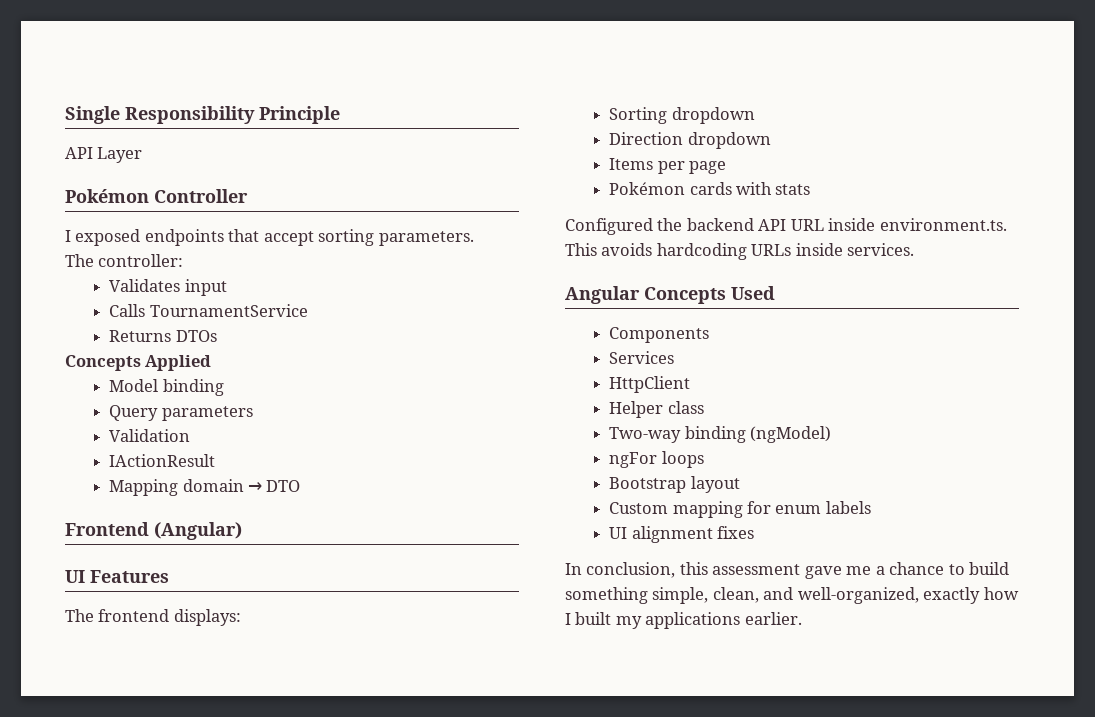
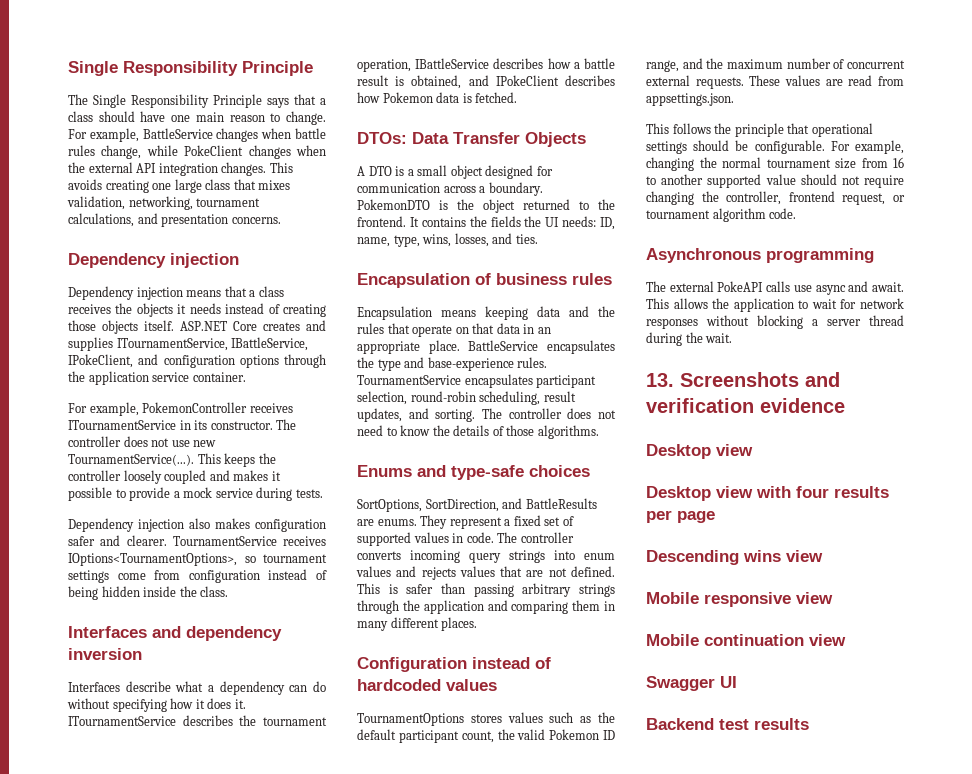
- API Layer
- Pokémon Controller
- I exposed endpoints that accept sorting parameters.
- The controller:
- Validates input
- Calls TournamentService
- Returns DTOs
- Concepts Applied
- Model binding
- Query parameters
- Validation
- IActionResult
- Mapping domain → DTO
- Frontend (Angular)
- UI Features
- The frontend displays:
- Sorting dropdown
- Direction dropdown
- Items per page
- Pokémon cards with stats
- Configured the backend API URL inside environment.ts. This avoids hardcoding URLs inside services.
- Angular Concepts Used
- Components
- Services
- HttpClient
- Helper class
- Two-way binding (ngModel)
- ngFor loops
- Bootstrap layout
- Custom mapping for enum labels
- UI alignment fixes
- In conclusion, this assessment gave me a chance to build something simple, clean, and well-organized, exactly how I built my applications earlier.
+ The Single Responsibility Principle says that a class should have one main reason to change. For example, BattleService changes when battle rules change, while PokeClient changes when the external API integration changes. This avoids creating one large class that mixes validation, networking, tournament calculations, and presentation concerns.
+ Dependency injection
+ Dependency injection means that a class receives the objects it needs instead of creating those objects itself. ASP.NET Core creates and supplies ITournamentService, IBattleService, IPokeClient, and configuration options through the application service container.
+ For example, PokemonController receives ITournamentService in its constructor. The controller does not use new TournamentService(...). This keeps the controller loosely coupled and makes it possible to provide a mock service during tests.
+ Dependency injection also makes configuration safer and clearer. TournamentService receives IOptions<TournamentOptions>, so tournament settings come from configuration instead of being hidden inside the class.
+ Interfaces and dependency inversion
+ Interfaces describe what a dependency can do without specifying how it does it. ITournamentService describes the tournament operation, IBattleService describes how a battle result is obtained, and IPokeClient describes how Pokemon data is fetched.
+ DTOs: Data Transfer Objects
+ A DTO is a small object designed for communication across a boundary. PokemonDTO is the object returned to the frontend. It contains the fields the UI needs: ID, name, type, wins, losses, and ties.
+ Encapsulation of business rules
+ Encapsulation means keeping data and the rules that operate on that data in an appropriate place. BattleService encapsulates the type and base-experience rules. TournamentService encapsulates participant selection, round-robin scheduling, result updates, and sorting. The controller does not need to know the details of those algorithms.
+ Enums and type-safe choices
+ SortOptions, SortDirection, and BattleResults are enums. They represent a fixed set of supported values in code. The controller converts incoming query strings into enum values and rejects values that are not defined. This is safer than passing arbitrary strings through the application and comparing them in many different places.
+ Configuration instead of hardcoded values
+ TournamentOptions stores values such as the default participant count, the valid Pokemon ID range, and the maximum number of concurrent external requests. These values are read from appsettings.json.
+ This follows the principle that operational settings should be configurable. For example, changing the normal tournament size from 16 to another supported value should not require changing the controller, frontend request, or tournament algorithm code.
+ Asynchronous programming
+ The external PokeAPI calls use async and await. This allows the application to wait for network responses without blocking a server thread during the wait.
+ 13. Screenshots and verification evidence
+ Desktop view
+ Desktop view with four results per page
+ Descending wins view
+ Mobile responsive view
+ Mobile continuation view
+ Swagger UI
+ Backend test results

